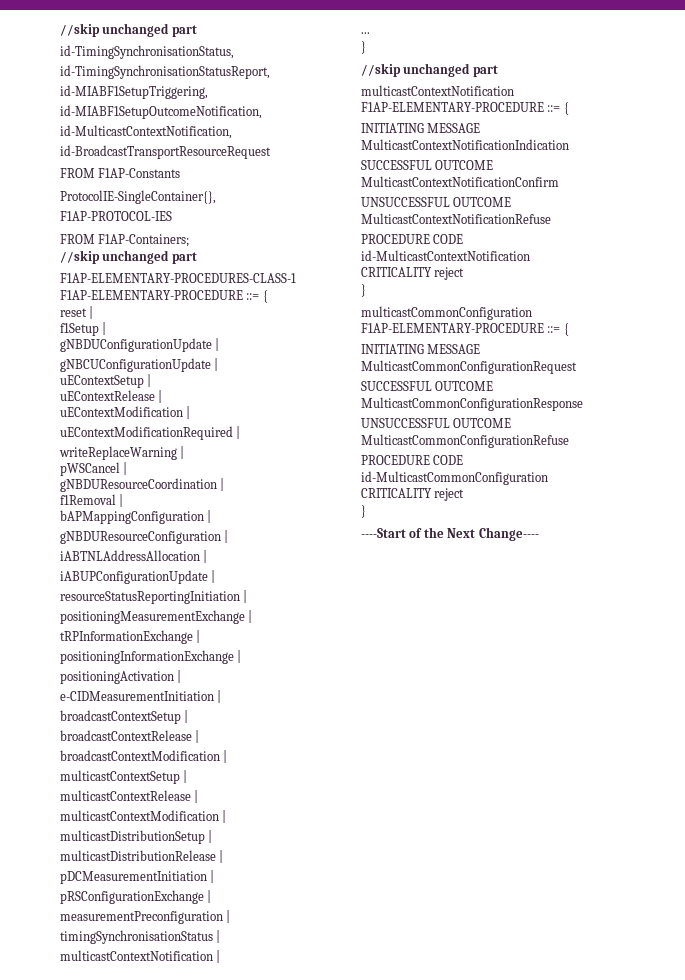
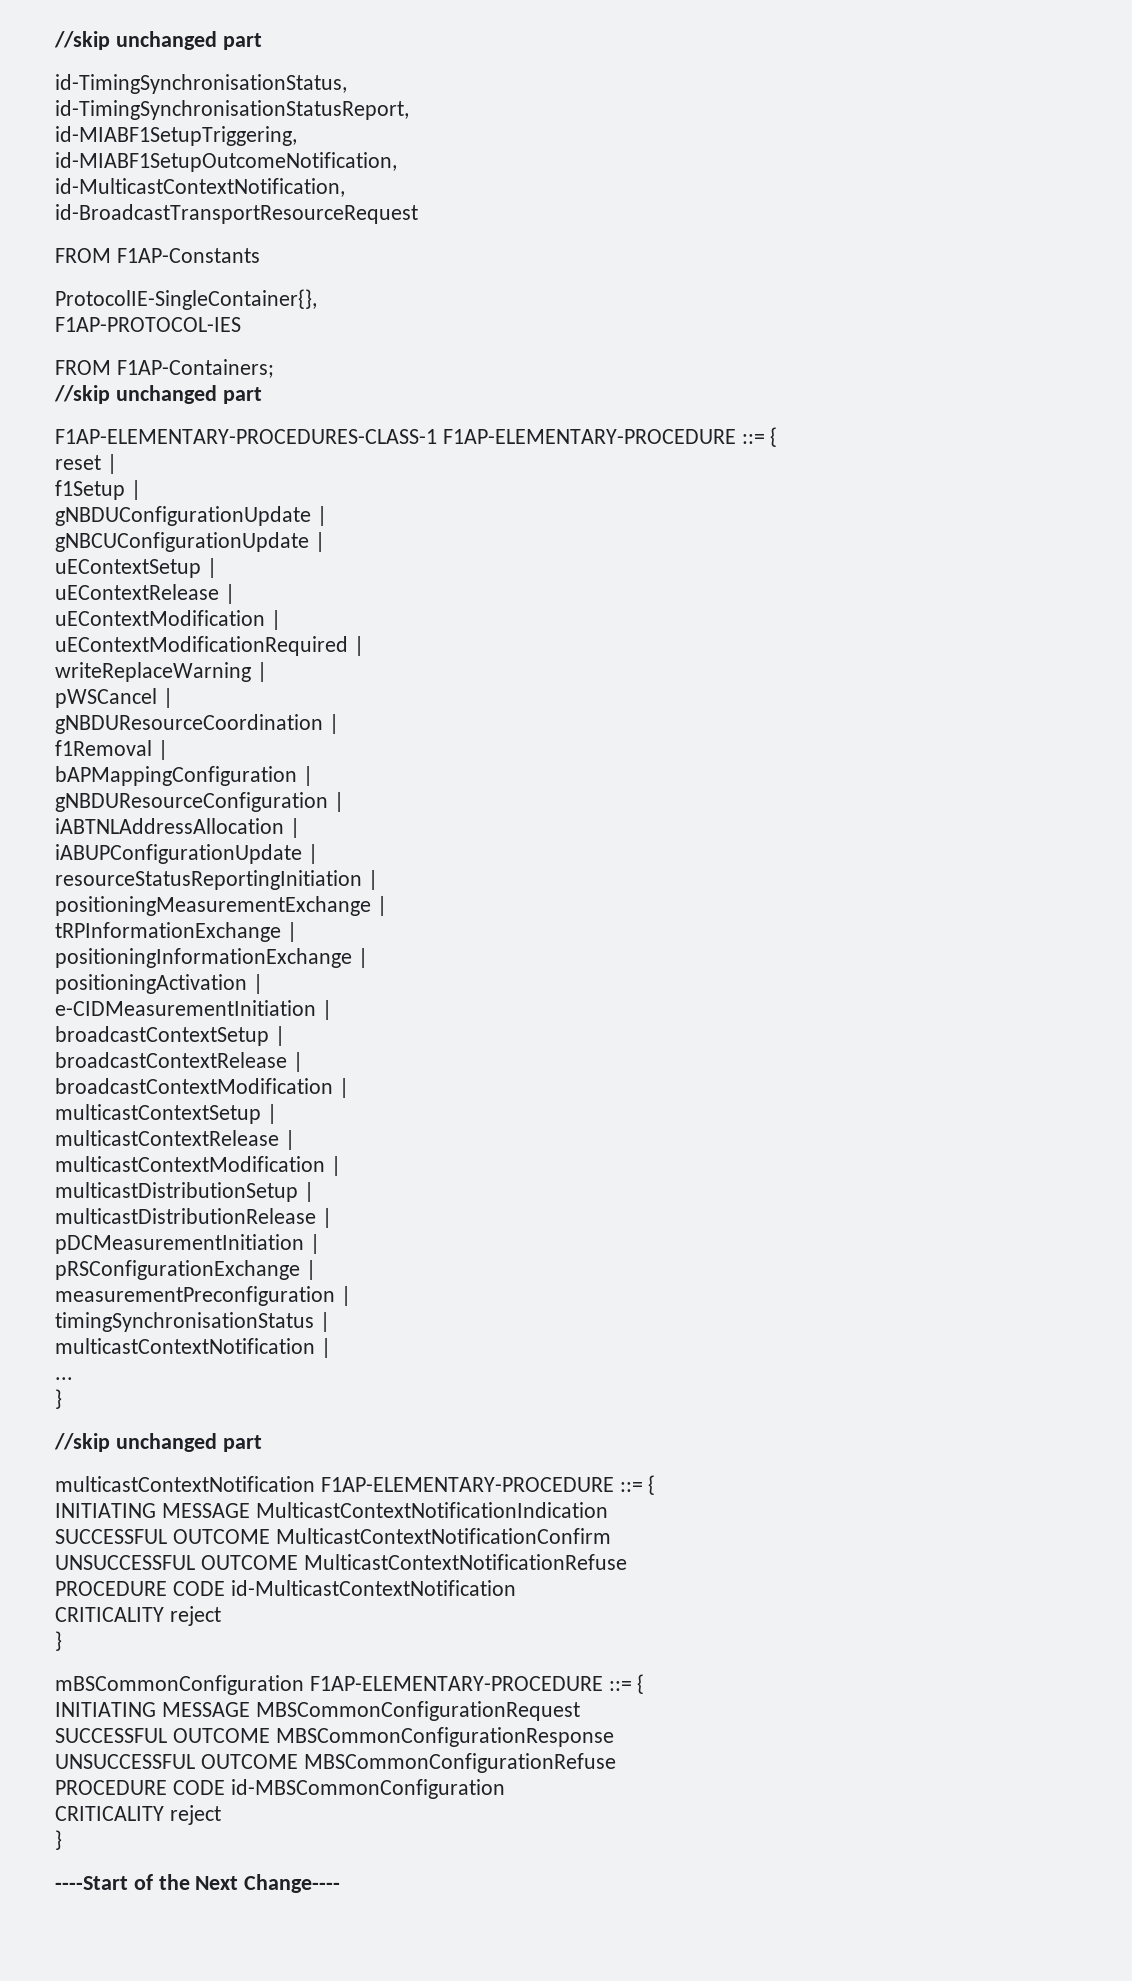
- multicastCommonConfiguration F1AP-ELEMENTARY-PROCEDURE ::= {
- INITIATING MESSAGE MulticastCommonConfigurationRequest
- SUCCESSFUL OUTCOME MulticastCommonConfigurationResponse
- UNSUCCESSFUL OUTCOME MulticastCommonConfigurationRefuse
- PROCEDURE CODE id-MulticastCommonConfiguration
+ mBSCommonConfiguration F1AP-ELEMENTARY-PROCEDURE ::= {
+ INITIATING MESSAGE MBSCommonConfigurationRequest
+ SUCCESSFUL OUTCOME MBSCommonConfigurationResponse
+ UNSUCCESSFUL OUTCOME MBSCommonConfigurationRefuse
+ PROCEDURE CODE id-MBSCommonConfiguration

